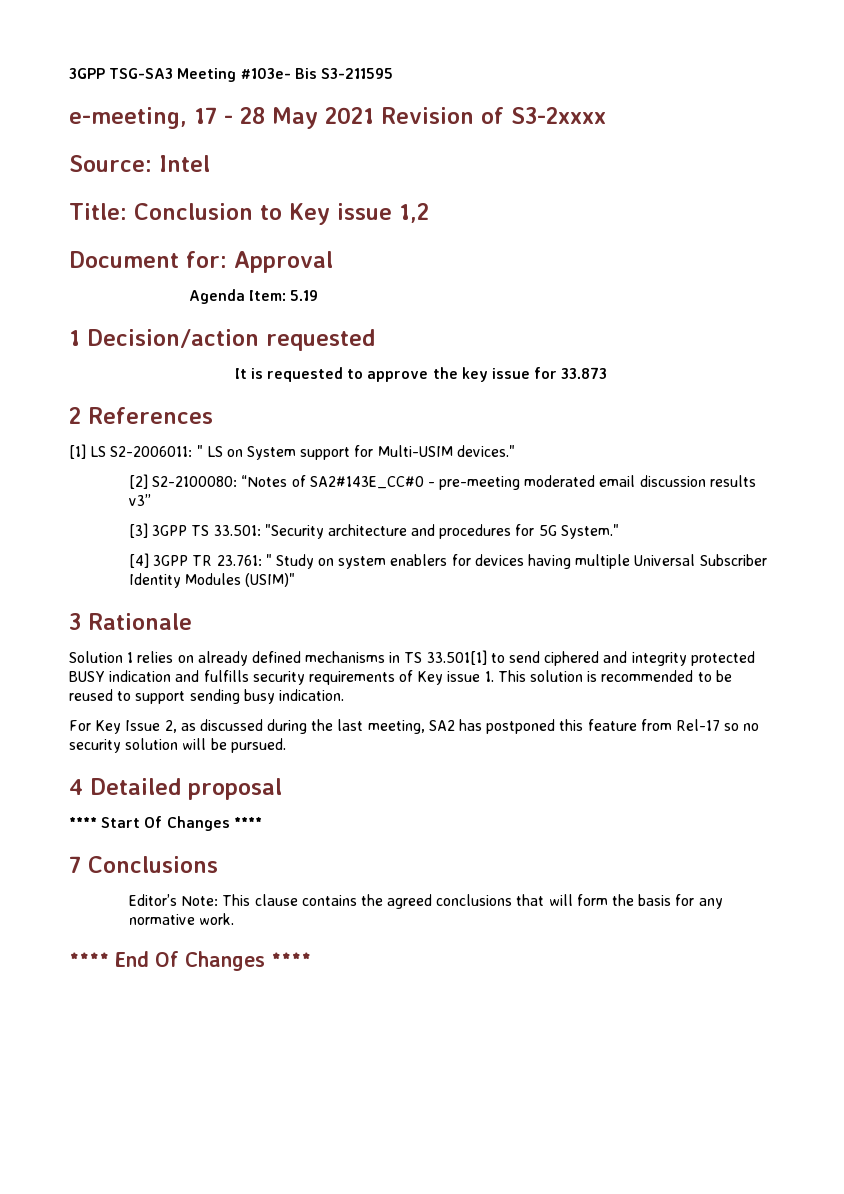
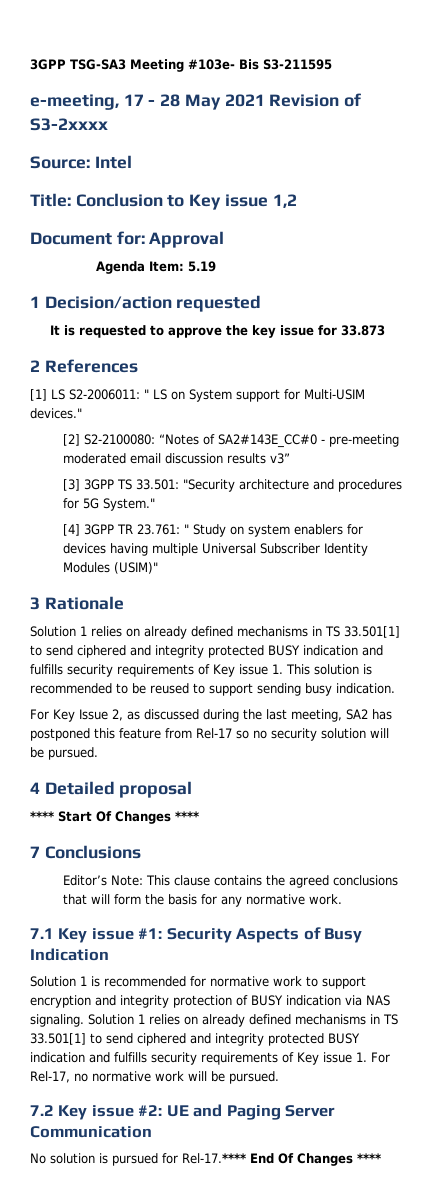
- **** End Of Changes ****
+ 7.1 Key issue #1: Security Aspects of Busy Indication
+ Solution 1 is recommended for normative work to support encryption and integrity protection of BUSY indication via NAS signaling. Solution 1 relies on already defined mechanisms in TS 33.501[1] to send ciphered and integrity protected BUSY indication and fulfills security requirements of Key issue 1. For Rel-17, no normative work will be pursued.
+ 7.2 Key issue #2: UE and Paging Server Communication
+ No solution is pursued for Rel-17.**** End Of Changes ****

